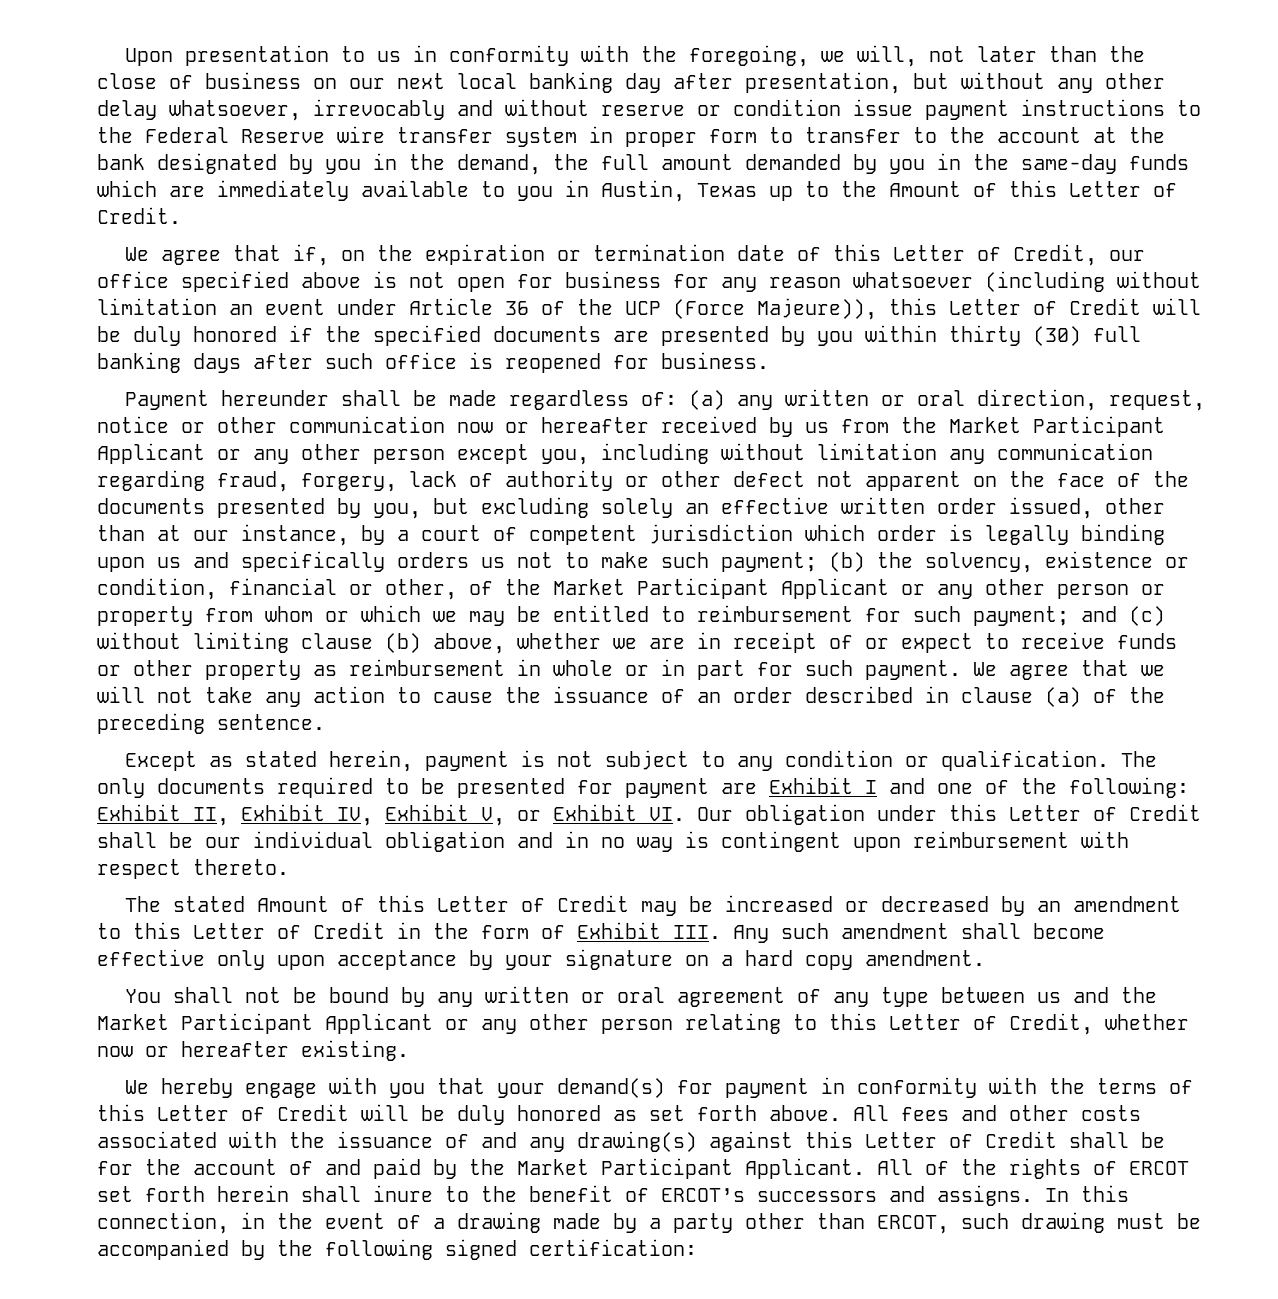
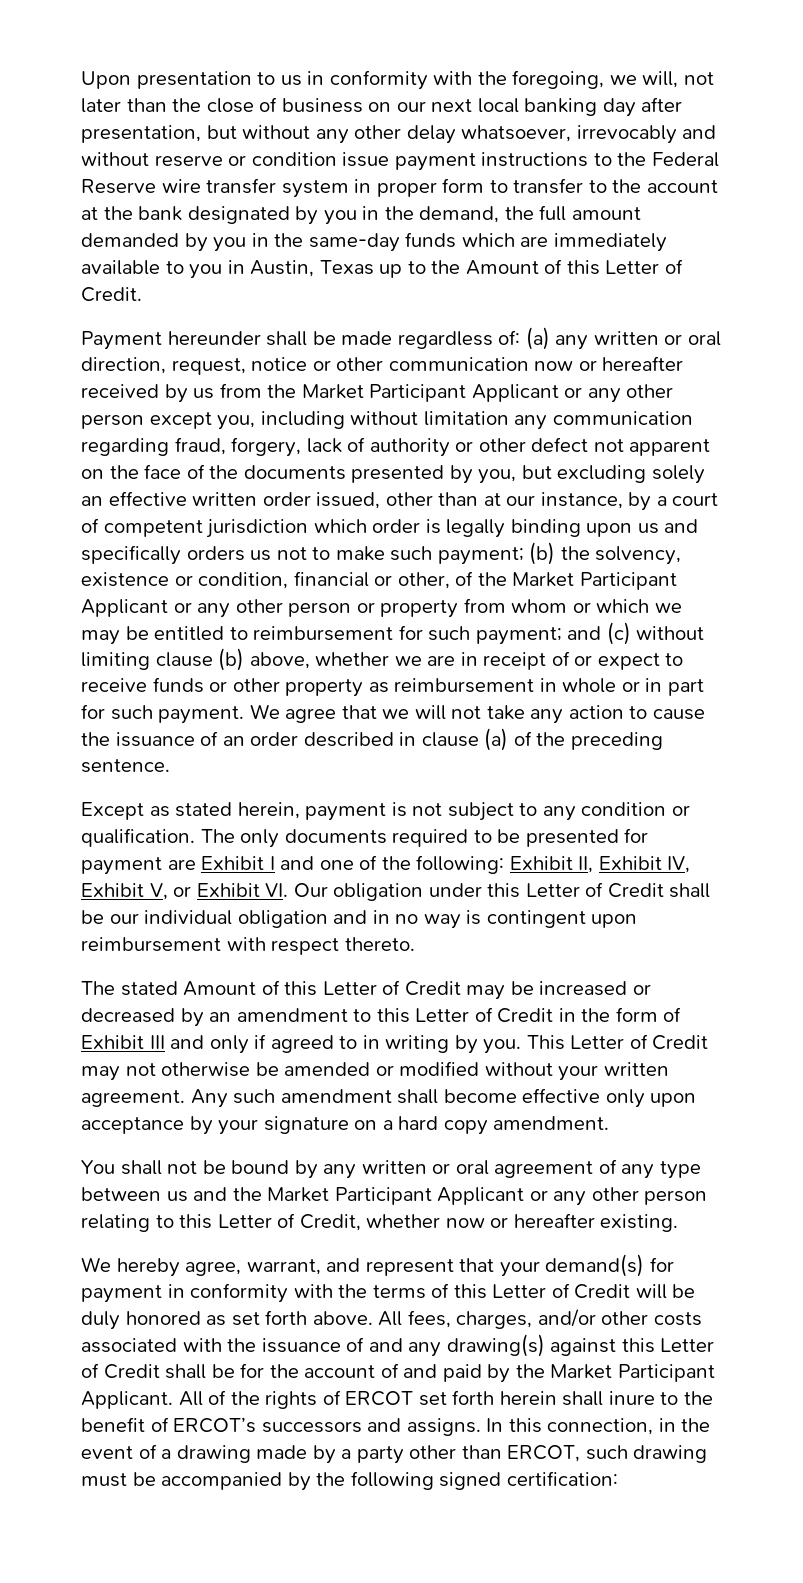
- We agree that if, on the expiration or termination date of this Letter of Credit, our office specified above is not open for business for any reason whatsoever (including without limitation an event under Article 36 of the UCP (Force Majeure)), this Letter of Credit will be duly honored if the specified documents are presented by you within thirty (30) full banking days after such office is reopened for business.
- The stated Amount of this Letter of Credit may be increased or decreased by an amendment to this Letter of Credit in the form of Exhibit III. Any such amendment shall become effective only upon acceptance by your signature on a hard copy amendment.
+ The stated Amount of this Letter of Credit may be increased or decreased by an amendment to this Letter of Credit in the form of Exhibit III and only if agreed to in writing by you. This Letter of Credit may not otherwise be amended or modified without your written agreement. Any such amendment shall become effective only upon acceptance by your signature on a hard copy amendment.
- We hereby engage with you that your demand(s) for payment in conformity with the terms of this Letter of Credit will be duly honored as set forth above.
+ We hereby agree, warrant, and represent that your demand(s) for payment in conformity with the terms of this Letter of Credit will be duly honored as set forth above.
- All fees and other costs associated with the issuance of and any drawing(s) against this Letter of Credit shall be for the account of and paid by the Market Participant Applicant.
+ All fees, charges, and/or other costs associated with the issuance of and any drawing(s) against this Letter of Credit shall be for the account of and paid by the Market Participant Applicant.

